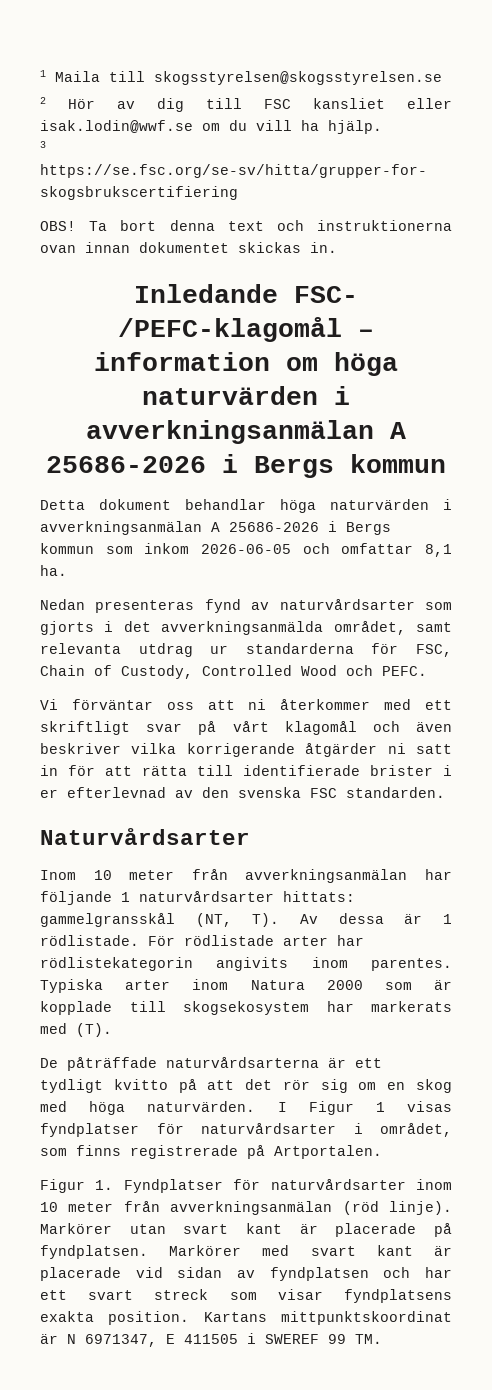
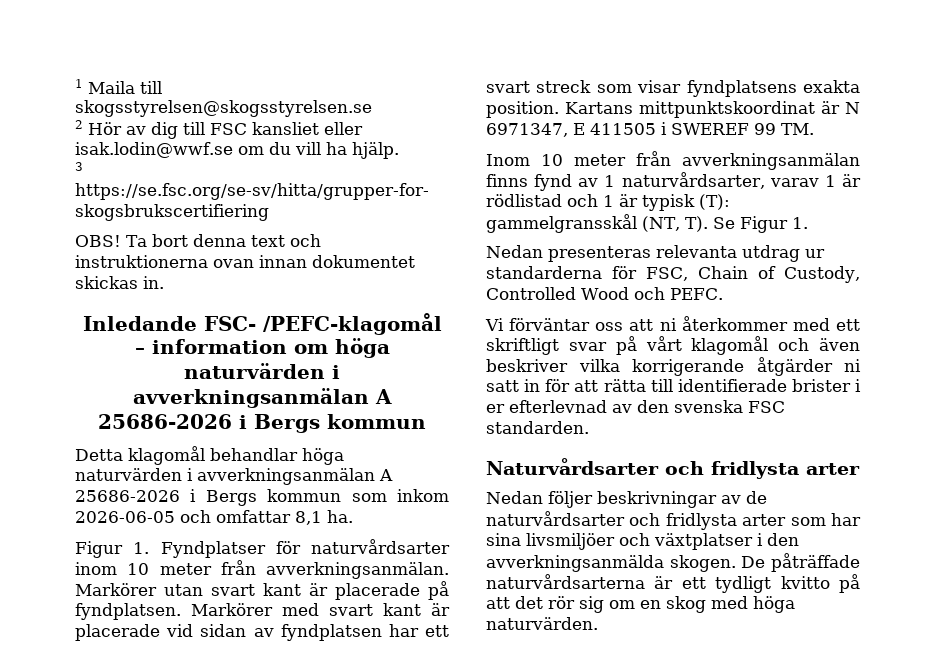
- Detta dokument behandlar höga naturvärden i avverkningsanmälan A 25686-2026 i Bergs kommun som inkom 2026-06-05 och omfattar 8,1 ha.
+ Detta klagomål behandlar höga naturvärden i avverkningsanmälan A 25686-2026 i Bergs kommun som inkom 2026-06-05 och omfattar 8,1 ha.
- Nedan presenteras fynd av naturvårdsarter som gjorts i det avverkningsanmälda området, samt relevanta utdrag ur standarderna för FSC, Chain of Custody, Controlled Wood och PEFC.
+ Figur 1. Fyndplatser för naturvårdsarter inom 10 meter från avverkningsanmälan. Markörer utan svart kant är placerade på fyndplatsen. Markörer med svart kant är placerade vid sidan av fyndplatsen har ett svart streck som visar fyndplatsens exakta position. Kartans mittpunktskoordinat är N 6971347, E 411505 i SWEREF 99 TM.
+ Inom 10 meter från avverkningsanmälan finns fynd av 1 naturvårdsarter, varav 1 är rödlistad och 1 är typisk (T): gammelgransskål (NT, T). Se Figur 1.
+ Nedan presenteras relevanta utdrag ur standarderna för FSC, Chain of Custody, Controlled Wood och PEFC.
- Naturvårdsarter
- Inom 10 meter från avverkningsanmälan har följande 1 naturvårdsarter hittats: gammelgransskål (NT, T). Av dessa är 1 rödlistade. För rödlistade arter har rödlistekategorin angivits inom parentes. Typiska arter inom Natura 2000 som är kopplade till skogsekosystem har markerats med (T).
- De påträffade naturvårdsarterna är ett tydligt kvitto på att det rör sig om en skog med höga naturvärden. I Figur 1 visas fyndplatser för naturvårdsarter i området, som finns registrerade på Artportalen.
- Figur 1. Fyndplatser för naturvårdsarter inom 10 meter från avverkningsanmälan (röd linje). Markörer utan svart kant är placerade på fyndplatsen. Markörer med svart kant är placerade vid sidan av fyndplatsen och har ett svart streck som visar fyndplatsens exakta position. Kartans mittpunktskoordinat är N 6971347, E 411505 i SWEREF 99 TM.
+ Naturvårdsarter och fridlysta arter
+ Nedan följer beskrivningar av de naturvårdsarter och fridlysta arter som har sina livsmiljöer och växtplatser i den avverkningsanmälda skogen. De påträffade naturvårdsarterna är ett tydligt kvitto på att det rör sig om en skog med höga naturvärden.

